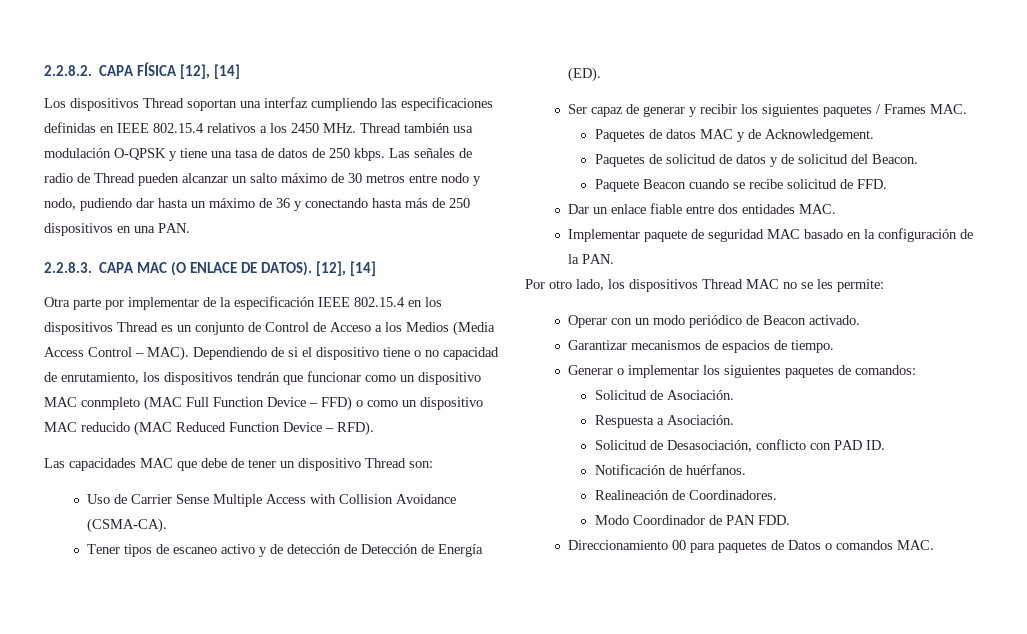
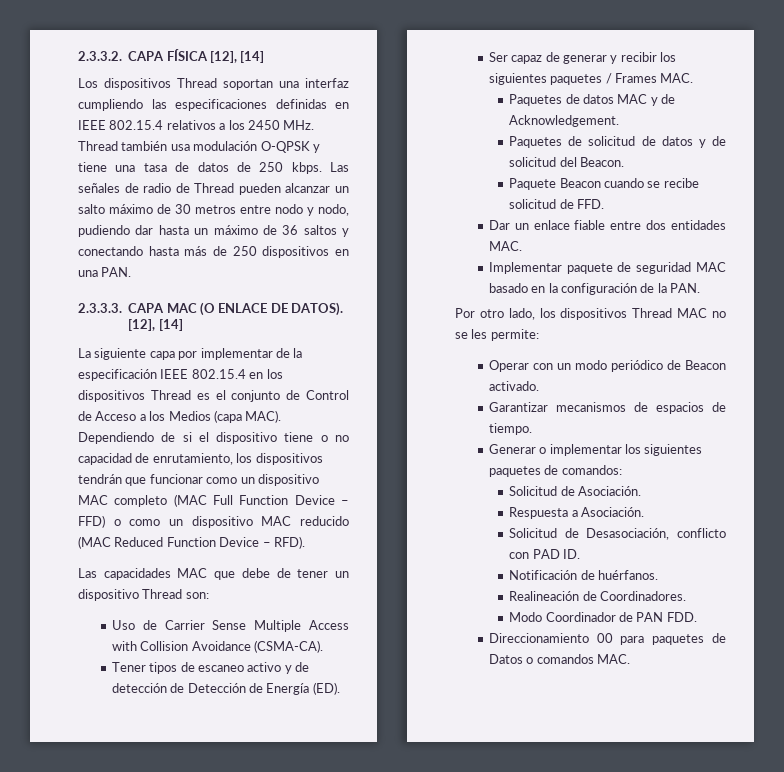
- 2.2.8.2. CAPA FÍSICA [12], [14]
+ 2.3.3.2. CAPA FÍSICA [12], [14]
- Las señales de radio de Thread pueden alcanzar un salto máximo de 30 metros entre nodo y nodo, pudiendo dar hasta un máximo de 36 y conectando hasta más de 250 dispositivos en una PAN.
+ Las señales de radio de Thread pueden alcanzar un salto máximo de 30 metros entre nodo y nodo, pudiendo dar hasta un máximo de 36 saltos y conectando hasta más de 250 dispositivos en una PAN.
- 2.2.8.3. CAPA MAC (O ENLACE DE DATOS).
+ 2.3.3.3. CAPA MAC (O ENLACE DE DATOS).
- Otra parte por implementar de la especificación IEEE 802.15.4 en los dispositivos Thread es un conjunto de Control de Acceso a los Medios (Media Access Control – MAC).
+ La siguiente capa por implementar de la especificación IEEE 802.15.4 en los dispositivos Thread es el conjunto de Control de Acceso a los Medios (capa MAC).
- Dependiendo de si el dispositivo tiene o no capacidad de enrutamiento, los dispositivos tendrán que funcionar como un dispositivo MAC conmpleto (MAC Full Function Device – FFD) o como un dispositivo MAC reducido (MAC Reduced Function Device – RFD).
+ Dependiendo de si el dispositivo tiene o no capacidad de enrutamiento, los dispositivos tendrán que funcionar como un dispositivo MAC completo (MAC Full Function Device – FFD) o como un dispositivo MAC reducido (MAC Reduced Function Device – RFD).

